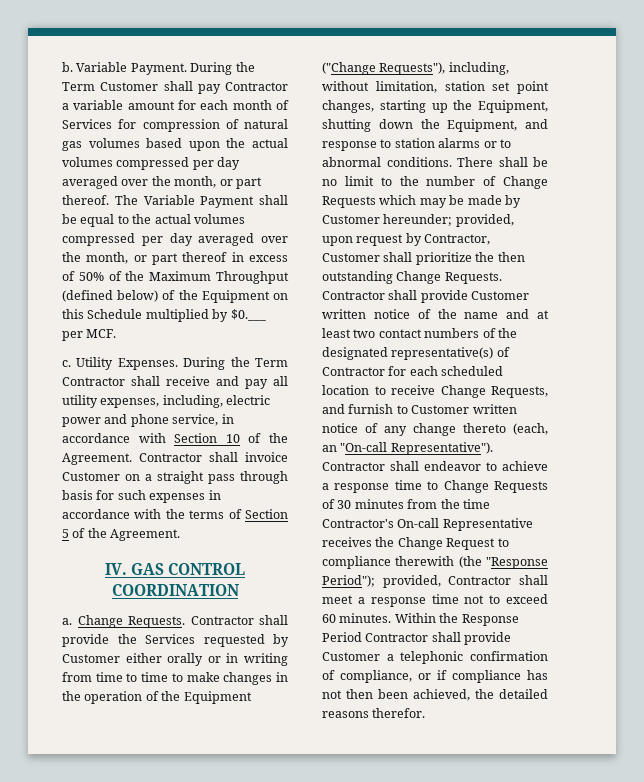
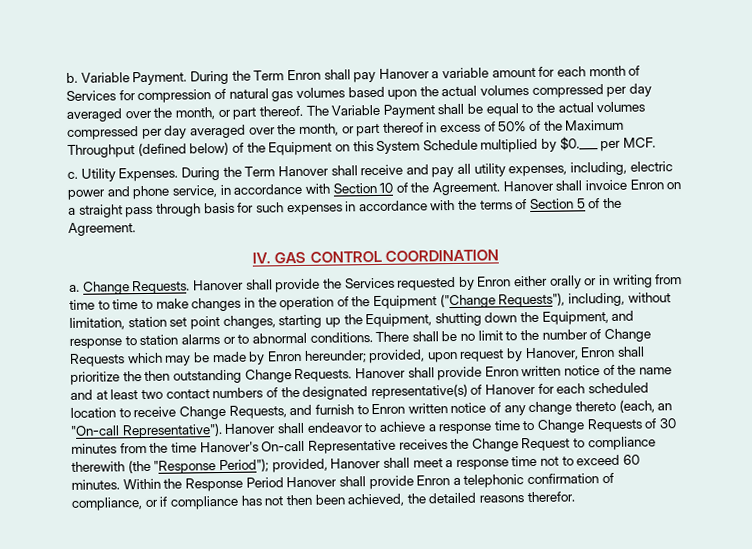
- During the Term Customer shall pay Contractor a variable amount for each month of Services for compression of natural gas volumes based upon the actual volumes compressed per day averaged over the month, or part thereof.
+ During the Term Enron shall pay Hanover a variable amount for each month of Services for compression of natural gas volumes based upon the actual volumes compressed per day averaged over the month, or part thereof.
- The Variable Payment shall be equal to the actual volumes compressed per day averaged over the month, or part thereof in excess of 50% of the Maximum Throughput (defined below) of the Equipment on this Schedule multiplied by $0.___ per MCF.
+ The Variable Payment shall be equal to the actual volumes compressed per day averaged over the month, or part thereof in excess of 50% of the Maximum Throughput (defined below) of the Equipment on this System Schedule multiplied by $0.___ per MCF.
- During the Term Contractor shall receive and pay all utility expenses, including, electric power and phone service, in accordance with Section 10 of the Agreement.
+ During the Term Hanover shall receive and pay all utility expenses, including, electric power and phone service, in accordance with Section 10 of the Agreement.
- Contractor shall invoice Customer on a straight pass through basis for such expenses in accordance with the terms of Section 5 of the Agreement.
+ Hanover shall invoice Enron on a straight pass through basis for such expenses in accordance with the terms of Section 5 of the Agreement.
- Contractor shall provide the Services requested by Customer either orally or in writing from time to time to make changes in the operation of the Equipment ("Change Requests"), including, without limitation, station set point changes, starting up the Equipment, shutting down the Equipment, and response to station alarms or to abnormal conditions.
+ Hanover shall provide the Services requested by Enron either orally or in writing from time to time to make changes in the operation of the Equipment ("Change Requests"), including, without limitation, station set point changes, starting up the Equipment, shutting down the Equipment, and response to station alarms or to abnormal conditions.
- There shall be no limit to the number of Change Requests which may be made by Customer hereunder; provided, upon request by Contractor, Customer shall prioritize the then outstanding Change Requests.
+ There shall be no limit to the number of Change Requests which may be made by Enron hereunder; provided, upon request by Hanover, Enron shall prioritize the then outstanding Change Requests.
- Contractor shall provide Customer written notice of the name and at least two contact numbers of the designated representative(s) of Contractor for each scheduled location to receive Change Requests, and furnish to Customer written notice of any change thereto (each, an "On-call Representative").
+ Hanover shall provide Enron written notice of the name and at least two contact numbers of the designated representative(s) of Hanover for each scheduled location to receive Change Requests, and furnish to Enron written notice of any change thereto (each, an "On-call Representative").
- Contractor shall endeavor to achieve a response time to Change Requests of 30 minutes from the time Contractor's On-call Representative receives the Change Request to compliance therewith (the "Response Period"); provided, Contractor shall meet a response time not to exceed 60 minutes.
+ Hanover shall endeavor to achieve a response time to Change Requests of 30 minutes from the time Hanover's On-call Representative receives the Change Request to compliance therewith (the "Response Period"); provided, Hanover shall meet a response time not to exceed 60 minutes.
- Within the Response Period Contractor shall provide Customer a telephonic confirmation of compliance, or if compliance has not then been achieved, the detailed reasons therefor.
+ Within the Response Period Hanover shall provide Enron a telephonic confirmation of compliance, or if compliance has not then been achieved, the detailed reasons therefor.

